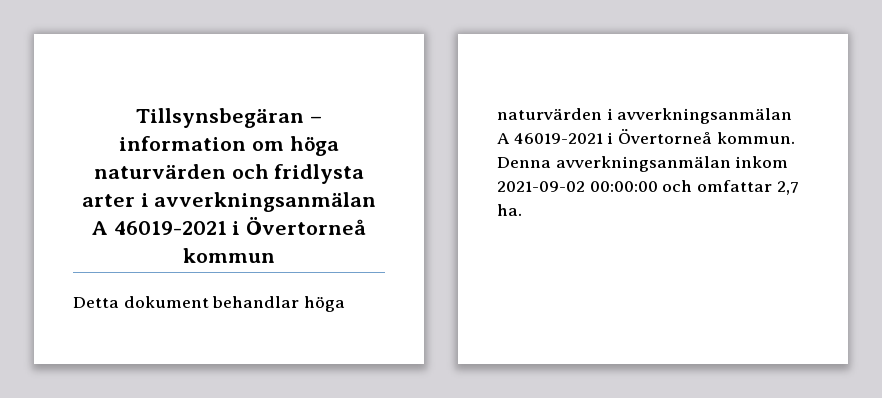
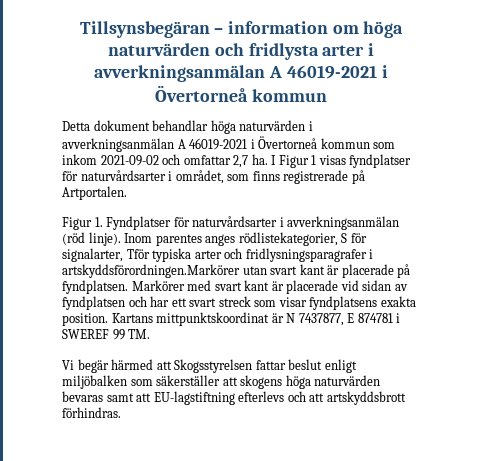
- Detta dokument behandlar höga naturvärden i avverkningsanmälan A 46019-2021 i Övertorneå kommun. Denna avverkningsanmälan inkom 2021-09-02 00:00:00 och omfattar 2,7 ha.
+ Detta dokument behandlar höga naturvärden i avverkningsanmälan A 46019-2021 i Övertorneå kommun som inkom 2021-09-02 och omfattar 2,7 ha.
+ I Figur 1 visas fyndplatser för naturvårdsarter i området, som finns registrerade på Artportalen.
+ Figur 1. Fyndplatser för naturvårdsarter i avverkningsanmälan (röd linje). Inom parentes anges rödlistekategorier, S för signalarter, Tför typiska arter och fridlysningsparagrafer i artskyddsförordningen.Markörer utan svart kant är placerade på fyndplatsen. Markörer med svart kant är placerade vid sidan av fyndplatsen och har ett svart streck som visar fyndplatsens exakta position. Kartans mittpunktskoordinat är N 7437877, E 874781 i SWEREF 99 TM.
+ Vi begär härmed att Skogsstyrelsen fattar beslut enligt miljöbalken som säkerställer att skogens höga naturvärden bevaras samt att EU-lagstiftning efterlevs och att artskyddsbrott förhindras.

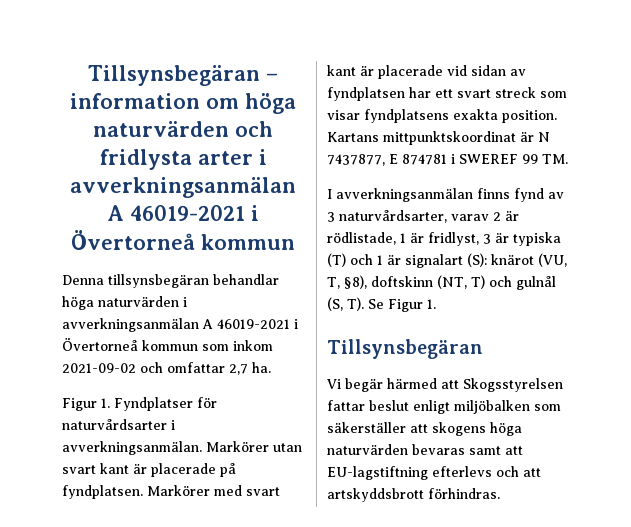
- Detta dokument behandlar höga naturvärden i avverkningsanmälan A 46019-2021 i Övertorneå kommun som inkom 2021-09-02 och omfattar 2,7 ha. I Figur 1 visas fyndplatser för naturvårdsarter i området, som finns registrerade på Artportalen.
+ Denna tillsynsbegäran behandlar höga naturvärden i avverkningsanmälan A 46019-2021 i Övertorneå kommun som inkom 2021-09-02 och omfattar 2,7 ha.
- Figur 1. Fyndplatser för naturvårdsarter i avverkningsanmälan (röd linje). Inom parentes anges rödlistekategorier, S för signalarter, Tför typiska arter och fridlysningsparagrafer i artskyddsförordningen.Markörer utan svart kant är placerade på fyndplatsen.
+ Figur 1. Fyndplatser för naturvårdsarter i avverkningsanmälan. Markörer utan svart kant är placerade på fyndplatsen.
- Markörer med svart kant är placerade vid sidan av fyndplatsen och har ett svart streck som visar fyndplatsens exakta position.
+ Markörer med svart kant är placerade vid sidan av fyndplatsen har ett svart streck som visar fyndplatsens exakta position.
+ I avverkningsanmälan finns fynd av 3 naturvårdsarter, varav 2 är rödlistade, 1 är fridlyst, 3 är typiska (T) och 1 är signalart (S): knärot (VU, T, §8), doftskinn (NT, T) och gulnål (S, T). Se Figur 1.
+ Tillsynsbegäran

